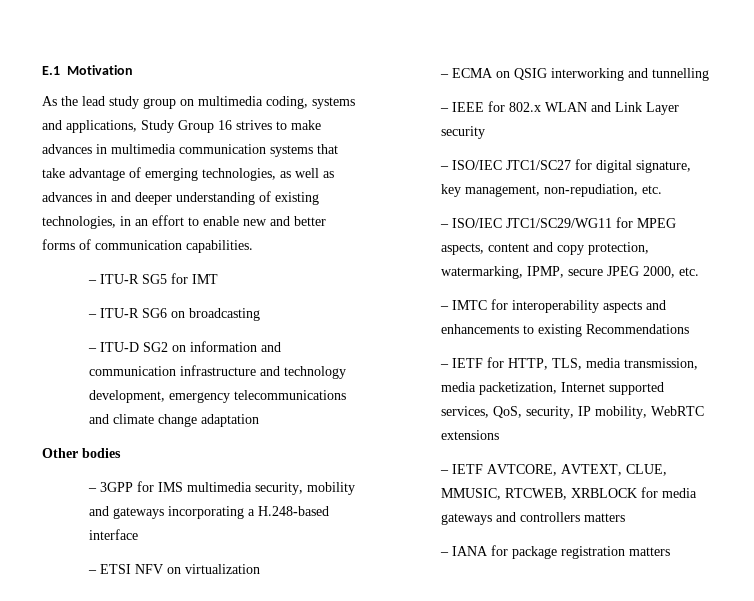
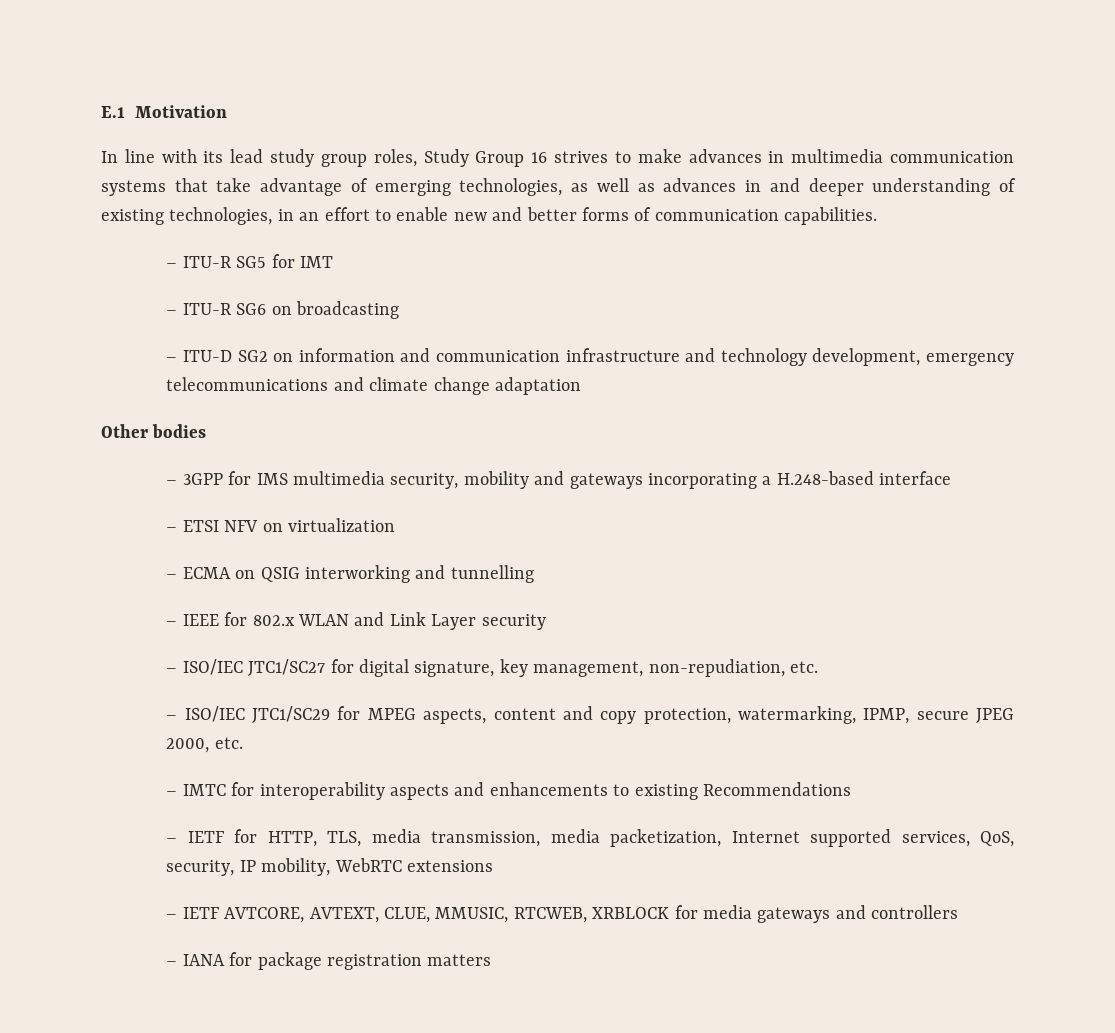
- As the lead study group on multimedia coding, systems and applications, Study Group 16 strives to make advances in multimedia communication systems that take advantage of emerging technologies, as well as advances in and deeper understanding of existing technologies, in an effort to enable new and better forms of communication capabilities.
+ In line with its lead study group roles, Study Group 16 strives to make advances in multimedia communication systems that take advantage of emerging technologies, as well as advances in and deeper understanding of existing technologies, in an effort to enable new and better forms of communication capabilities.
- – ISO/IEC JTC1/SC29/WG11 for MPEG aspects, content and copy protection, watermarking, IPMP, secure JPEG 2000, etc.
+ – ISO/IEC JTC1/SC29 for MPEG aspects, content and copy protection, watermarking, IPMP, secure JPEG 2000, etc.
- – IETF AVTCORE, AVTEXT, CLUE, MMUSIC, RTCWEB, XRBLOCK for media gateways and controllers matters
+ – IETF AVTCORE, AVTEXT, CLUE, MMUSIC, RTCWEB, XRBLOCK for media gateways and controllers

